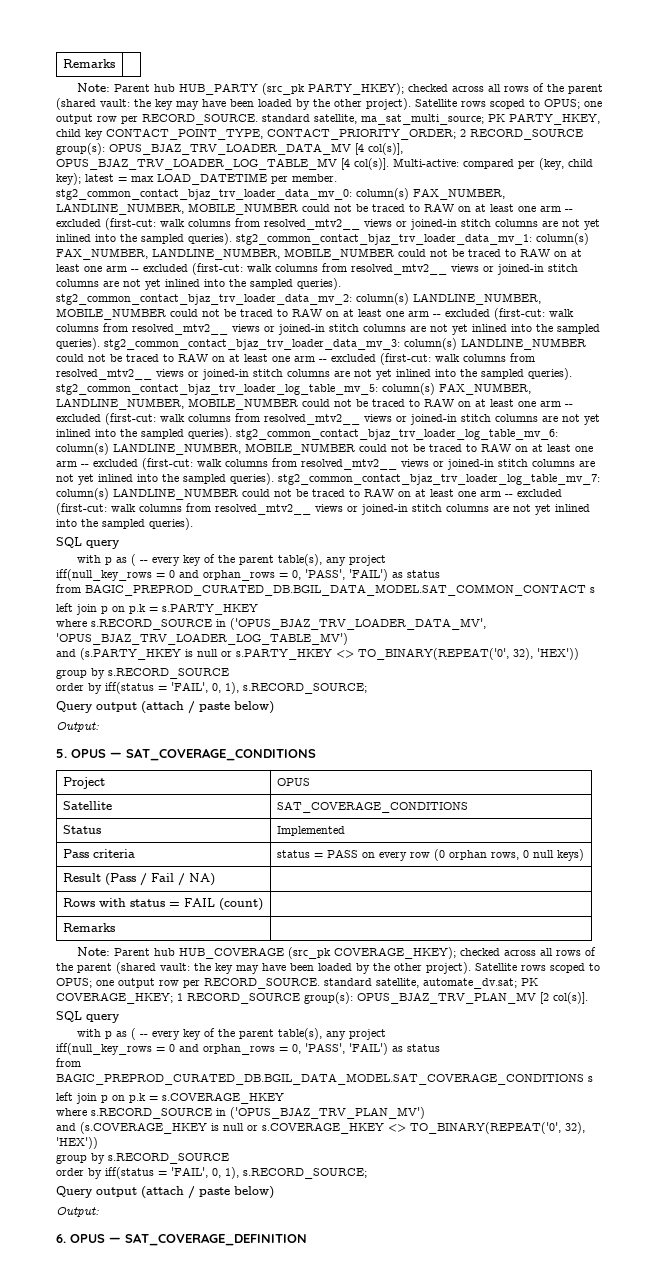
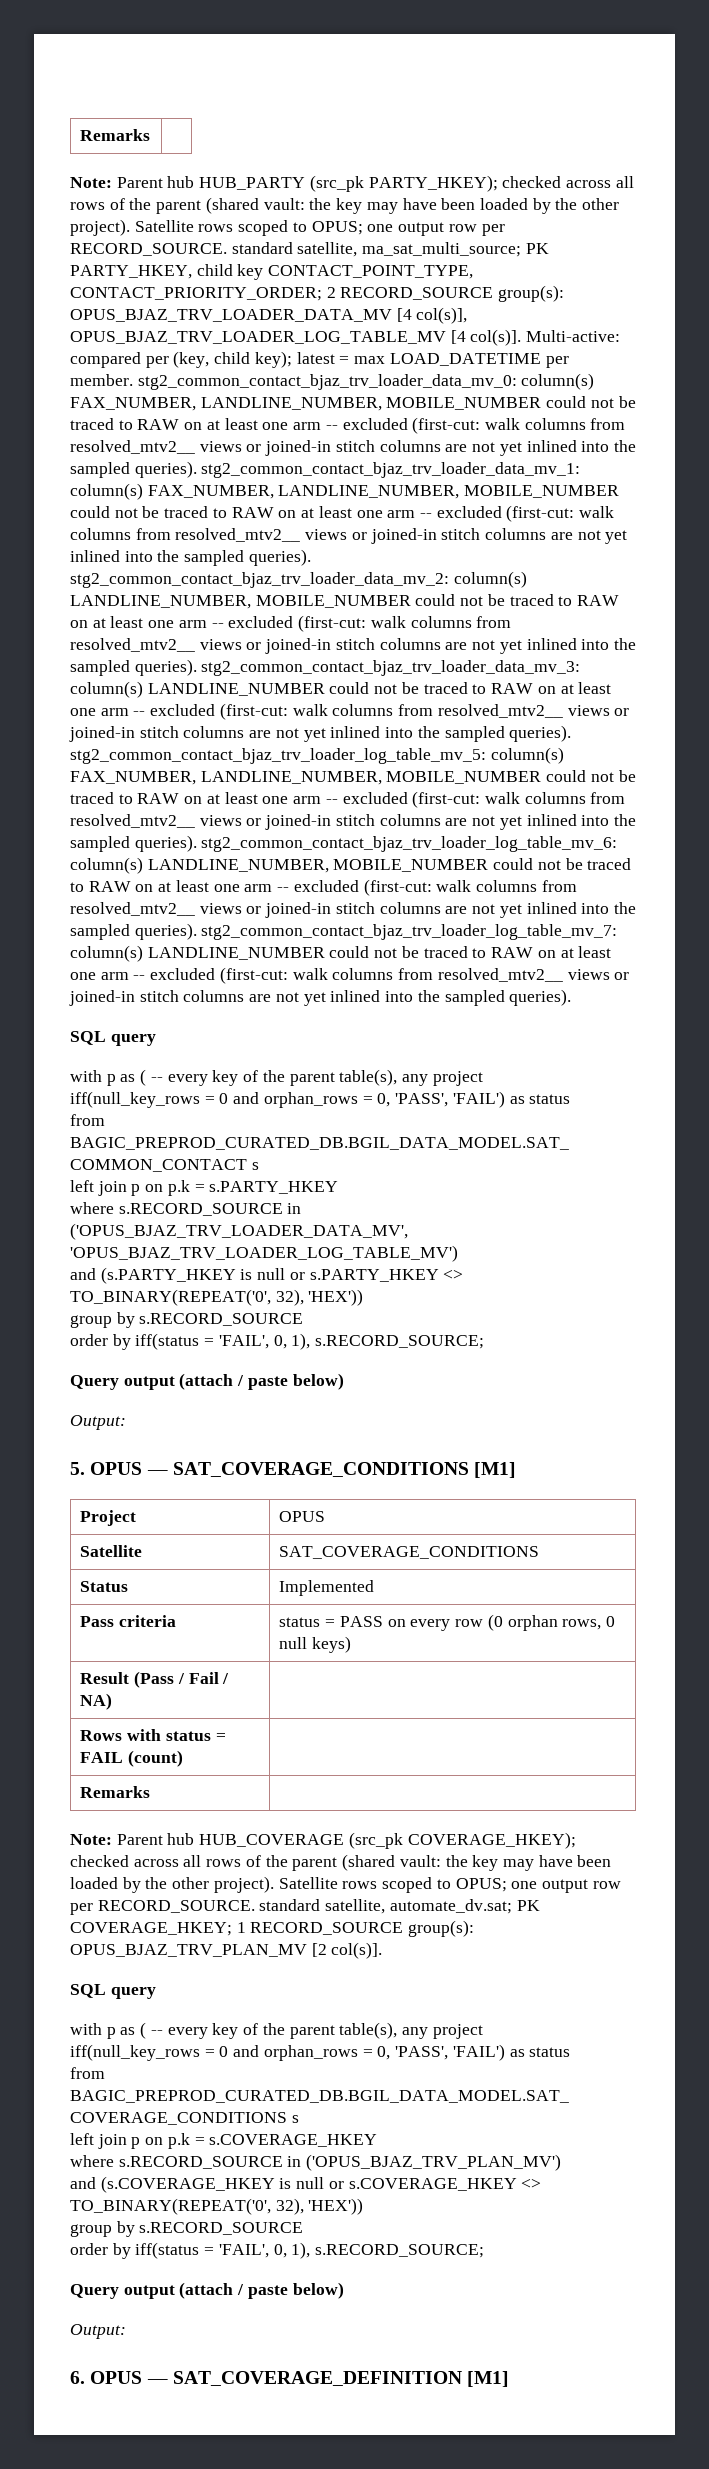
- 5. OPUS — SAT_COVERAGE_CONDITIONS
+ 5. OPUS — SAT_COVERAGE_CONDITIONS [M1]
- 6. OPUS — SAT_COVERAGE_DEFINITION
+ 6. OPUS — SAT_COVERAGE_DEFINITION [M1]

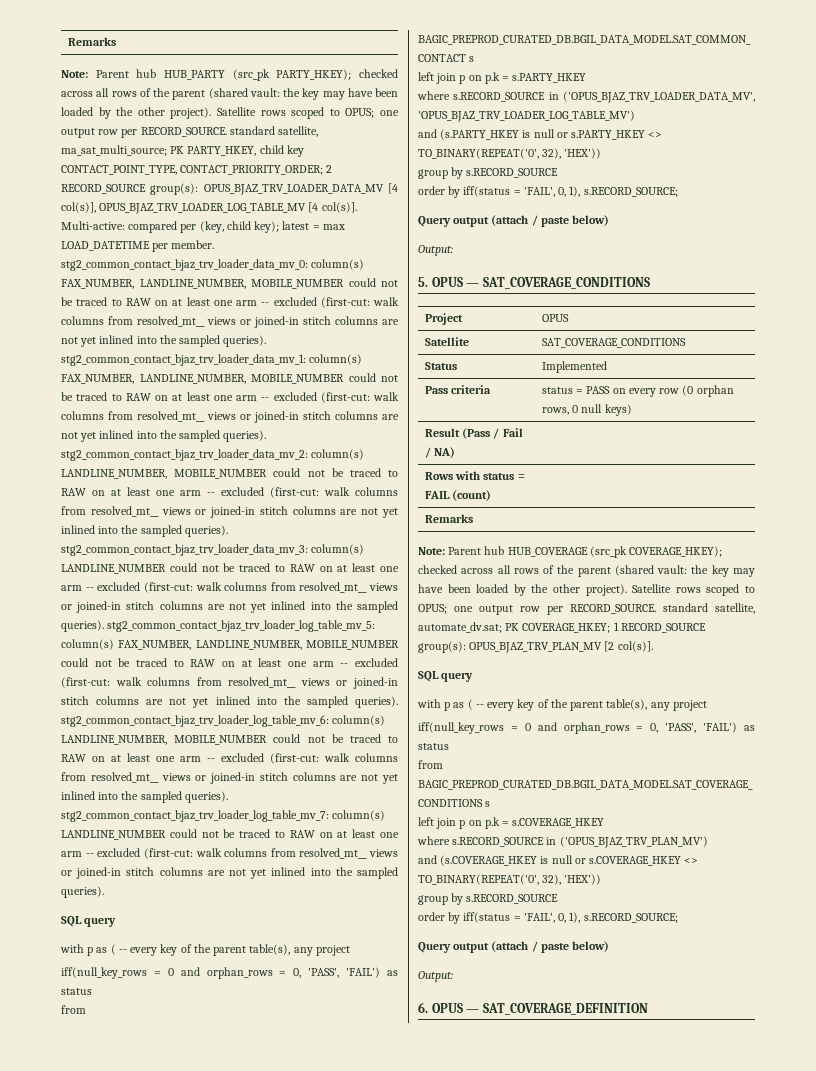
- walk columns from resolved_mtv2__ views or joined-in stitch columns are not yet inlined into the sampled queries). stg2_common_contact_bjaz_trv_loader_data_mv_1:
+ walk columns from resolved_mt__ views or joined-in stitch columns are not yet inlined into the sampled queries). stg2_common_contact_bjaz_trv_loader_data_mv_1:
- walk columns from resolved_mtv2__ views or joined-in stitch columns are not yet inlined into the sampled queries). stg2_common_contact_bjaz_trv_loader_data_mv_2:
+ walk columns from resolved_mt__ views or joined-in stitch columns are not yet inlined into the sampled queries). stg2_common_contact_bjaz_trv_loader_data_mv_2:
- walk columns from resolved_mtv2__ views or joined-in stitch columns are not yet inlined into the sampled queries). stg2_common_contact_bjaz_trv_loader_data_mv_3:
+ walk columns from resolved_mt__ views or joined-in stitch columns are not yet inlined into the sampled queries). stg2_common_contact_bjaz_trv_loader_data_mv_3:
- walk columns from resolved_mtv2__ views or joined-in stitch columns are not yet inlined into the sampled queries). stg2_common_contact_bjaz_trv_loader_log_table_mv_5:
+ walk columns from resolved_mt__ views or joined-in stitch columns are not yet inlined into the sampled queries). stg2_common_contact_bjaz_trv_loader_log_table_mv_5:
- walk columns from resolved_mtv2__ views or joined-in stitch columns are not yet inlined into the sampled queries). stg2_common_contact_bjaz_trv_loader_log_table_mv_6:
+ walk columns from resolved_mt__ views or joined-in stitch columns are not yet inlined into the sampled queries). stg2_common_contact_bjaz_trv_loader_log_table_mv_6:
- walk columns from resolved_mtv2__ views or joined-in stitch columns are not yet inlined into the sampled queries). stg2_common_contact_bjaz_trv_loader_log_table_mv_7: column(s) LANDLINE_NUMBER could not be traced to RAW on at least one arm -- excluded (first-cut: walk columns from resolved_mtv2__ views or joined-in stitch columns are not yet inlined into the sampled queries).
+ walk columns from resolved_mt__ views or joined-in stitch columns are not yet inlined into the sampled queries). stg2_common_contact_bjaz_trv_loader_log_table_mv_7: column(s) LANDLINE_NUMBER could not be traced to RAW on at least one arm -- excluded (first-cut: walk columns from resolved_mt__ views or joined-in stitch columns are not yet inlined into the sampled queries).
- 5. OPUS — SAT_COVERAGE_CONDITIONS [M1]
+ 5. OPUS — SAT_COVERAGE_CONDITIONS
- 6. OPUS — SAT_COVERAGE_DEFINITION [M1]
+ 6. OPUS — SAT_COVERAGE_DEFINITION

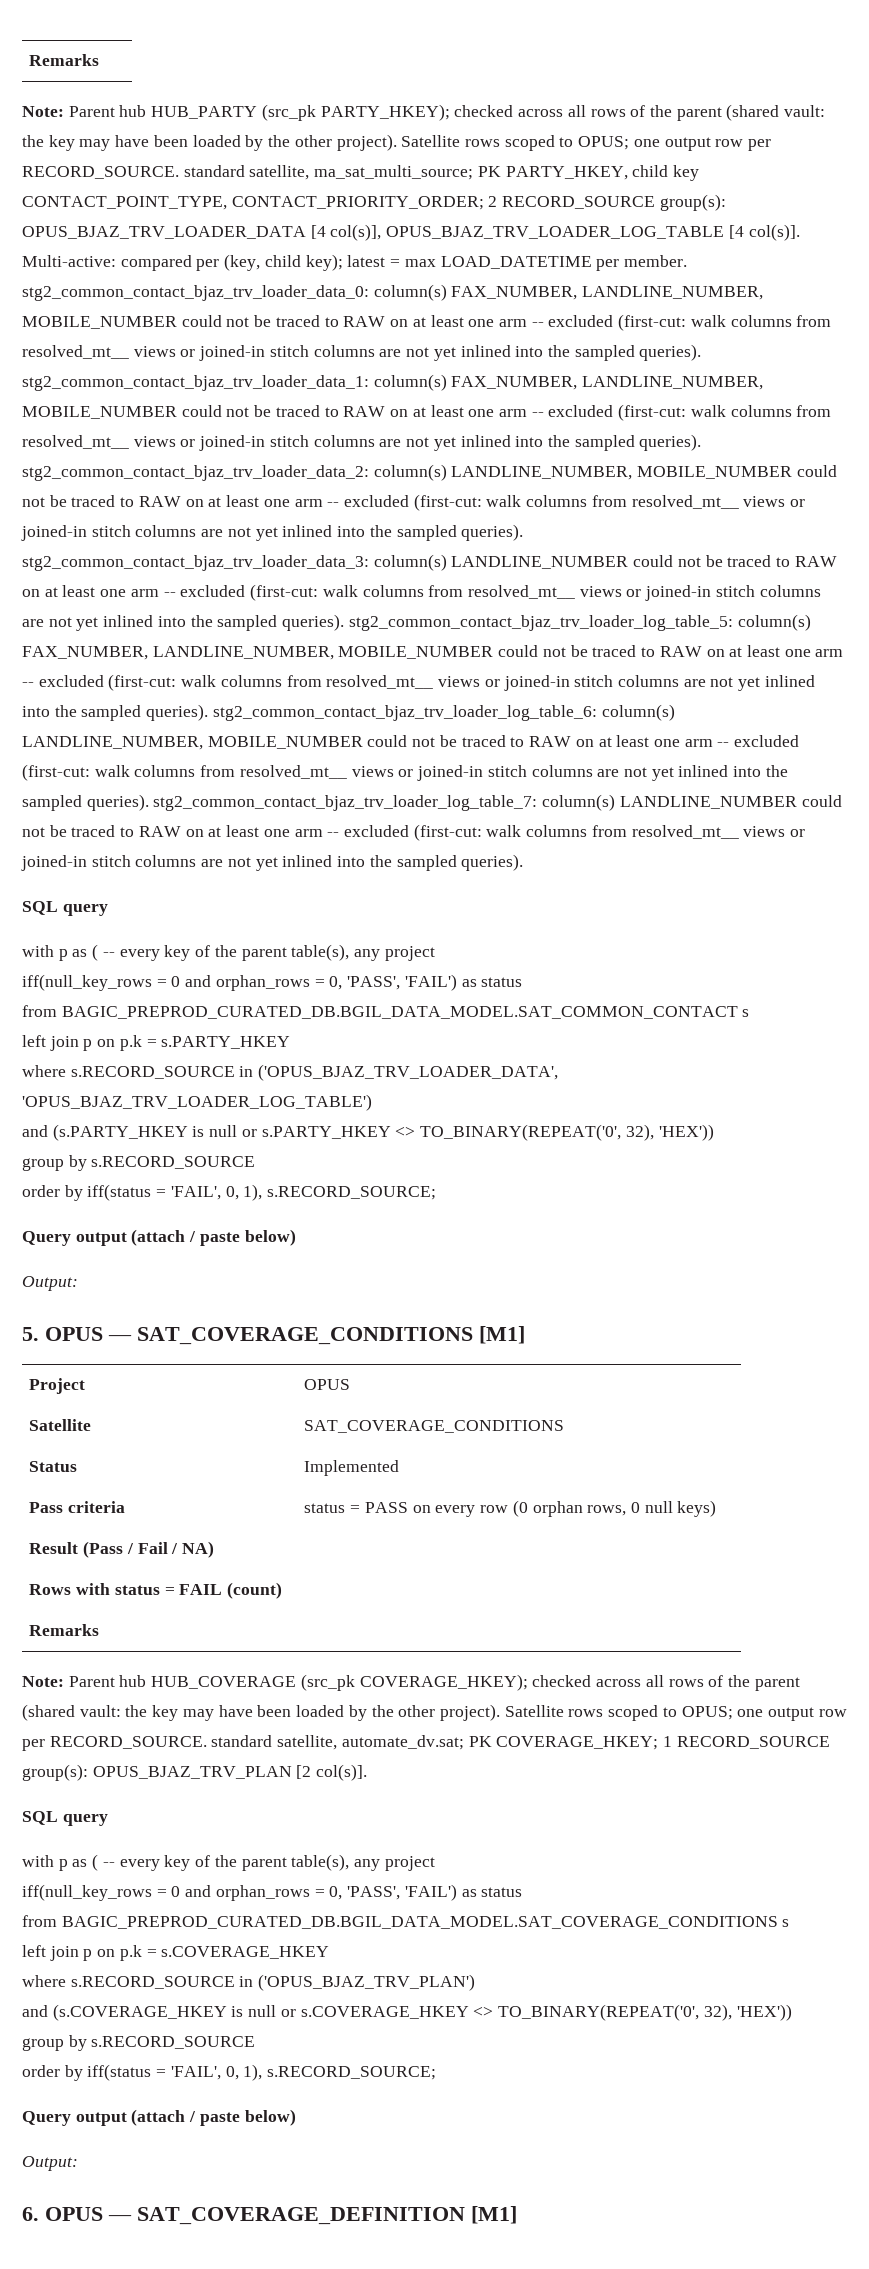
- Satellite rows scoped to OPUS; one output row per RECORD_SOURCE. standard satellite, ma_sat_multi_source; PK PARTY_HKEY, child key CONTACT_POINT_TYPE, CONTACT_PRIORITY_ORDER; 2 RECORD_SOURCE group(s): OPUS_BJAZ_TRV_LOADER_DATA_MV [4 col(s)], OPUS_BJAZ_TRV_LOADER_LOG_TABLE_MV [4 col(s)].
+ Satellite rows scoped to OPUS; one output row per RECORD_SOURCE. standard satellite, ma_sat_multi_source; PK PARTY_HKEY, child key CONTACT_POINT_TYPE, CONTACT_PRIORITY_ORDER; 2 RECORD_SOURCE group(s): OPUS_BJAZ_TRV_LOADER_DATA [4 col(s)], OPUS_BJAZ_TRV_LOADER_LOG_TABLE [4 col(s)].
- latest = max LOAD_DATETIME per member. stg2_common_contact_bjaz_trv_loader_data_mv_0:
+ latest = max LOAD_DATETIME per member. stg2_common_contact_bjaz_trv_loader_data_0:
- walk columns from resolved_mt__ views or joined-in stitch columns are not yet inlined into the sampled queries). stg2_common_contact_bjaz_trv_loader_data_mv_1:
+ walk columns from resolved_mt__ views or joined-in stitch columns are not yet inlined into the sampled queries). stg2_common_contact_bjaz_trv_loader_data_1:
- walk columns from resolved_mt__ views or joined-in stitch columns are not yet inlined into the sampled queries). stg2_common_contact_bjaz_trv_loader_data_mv_2:
+ walk columns from resolved_mt__ views or joined-in stitch columns are not yet inlined into the sampled queries). stg2_common_contact_bjaz_trv_loader_data_2:
- walk columns from resolved_mt__ views or joined-in stitch columns are not yet inlined into the sampled queries). stg2_common_contact_bjaz_trv_loader_data_mv_3:
+ walk columns from resolved_mt__ views or joined-in stitch columns are not yet inlined into the sampled queries). stg2_common_contact_bjaz_trv_loader_data_3:
- walk columns from resolved_mt__ views or joined-in stitch columns are not yet inlined into the sampled queries). stg2_common_contact_bjaz_trv_loader_log_table_mv_5:
+ walk columns from resolved_mt__ views or joined-in stitch columns are not yet inlined into the sampled queries). stg2_common_contact_bjaz_trv_loader_log_table_5:
- walk columns from resolved_mt__ views or joined-in stitch columns are not yet inlined into the sampled queries). stg2_common_contact_bjaz_trv_loader_log_table_mv_6:
+ walk columns from resolved_mt__ views or joined-in stitch columns are not yet inlined into the sampled queries). stg2_common_contact_bjaz_trv_loader_log_table_6:
- walk columns from resolved_mt__ views or joined-in stitch columns are not yet inlined into the sampled queries). stg2_common_contact_bjaz_trv_loader_log_table_mv_7:
+ walk columns from resolved_mt__ views or joined-in stitch columns are not yet inlined into the sampled queries). stg2_common_contact_bjaz_trv_loader_log_table_7:
- where s.RECORD_SOURCE in ('OPUS_BJAZ_TRV_LOADER_DATA_MV', 'OPUS_BJAZ_TRV_LOADER_LOG_TABLE_MV')
+ where s.RECORD_SOURCE in ('OPUS_BJAZ_TRV_LOADER_DATA', 'OPUS_BJAZ_TRV_LOADER_LOG_TABLE')
- 5. OPUS — SAT_COVERAGE_CONDITIONS
+ 5. OPUS — SAT_COVERAGE_CONDITIONS [M1]
- Satellite rows scoped to OPUS; one output row per RECORD_SOURCE. standard satellite, automate_dv.sat; PK COVERAGE_HKEY; 1 RECORD_SOURCE group(s): OPUS_BJAZ_TRV_PLAN_MV [2 col(s)].
+ Satellite rows scoped to OPUS; one output row per RECORD_SOURCE. standard satellite, automate_dv.sat; PK COVERAGE_HKEY; 1 RECORD_SOURCE group(s): OPUS_BJAZ_TRV_PLAN [2 col(s)].
- where s.RECORD_SOURCE in ('OPUS_BJAZ_TRV_PLAN_MV')
+ where s.RECORD_SOURCE in ('OPUS_BJAZ_TRV_PLAN')
- 6. OPUS — SAT_COVERAGE_DEFINITION
+ 6. OPUS — SAT_COVERAGE_DEFINITION [M1]

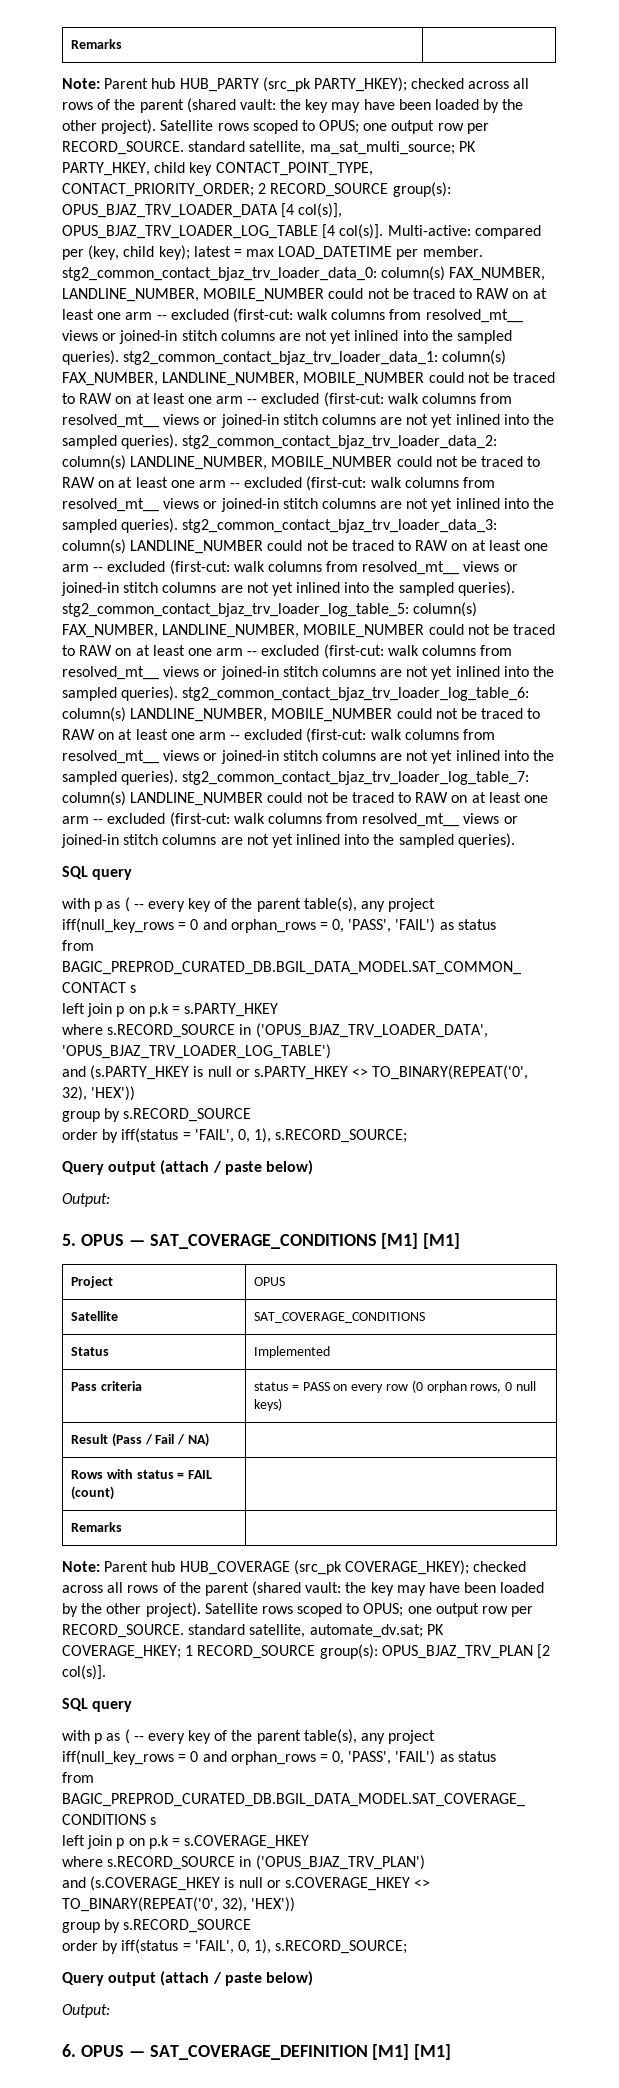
- 5. OPUS — SAT_COVERAGE_CONDITIONS [M1]
+ 5. OPUS — SAT_COVERAGE_CONDITIONS [M1] [M1]
- 6. OPUS — SAT_COVERAGE_DEFINITION [M1]
+ 6. OPUS — SAT_COVERAGE_DEFINITION [M1] [M1]

